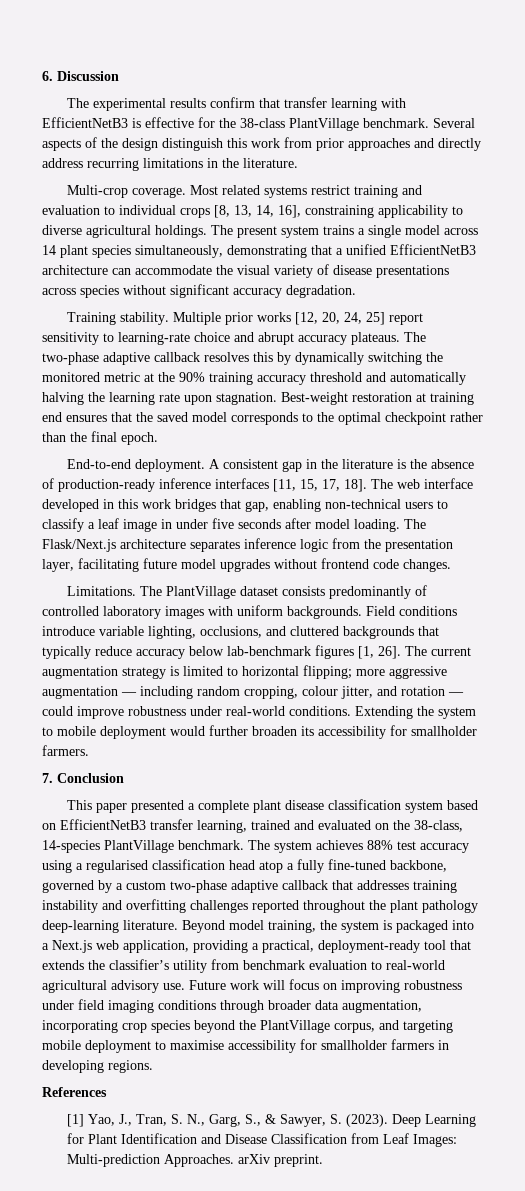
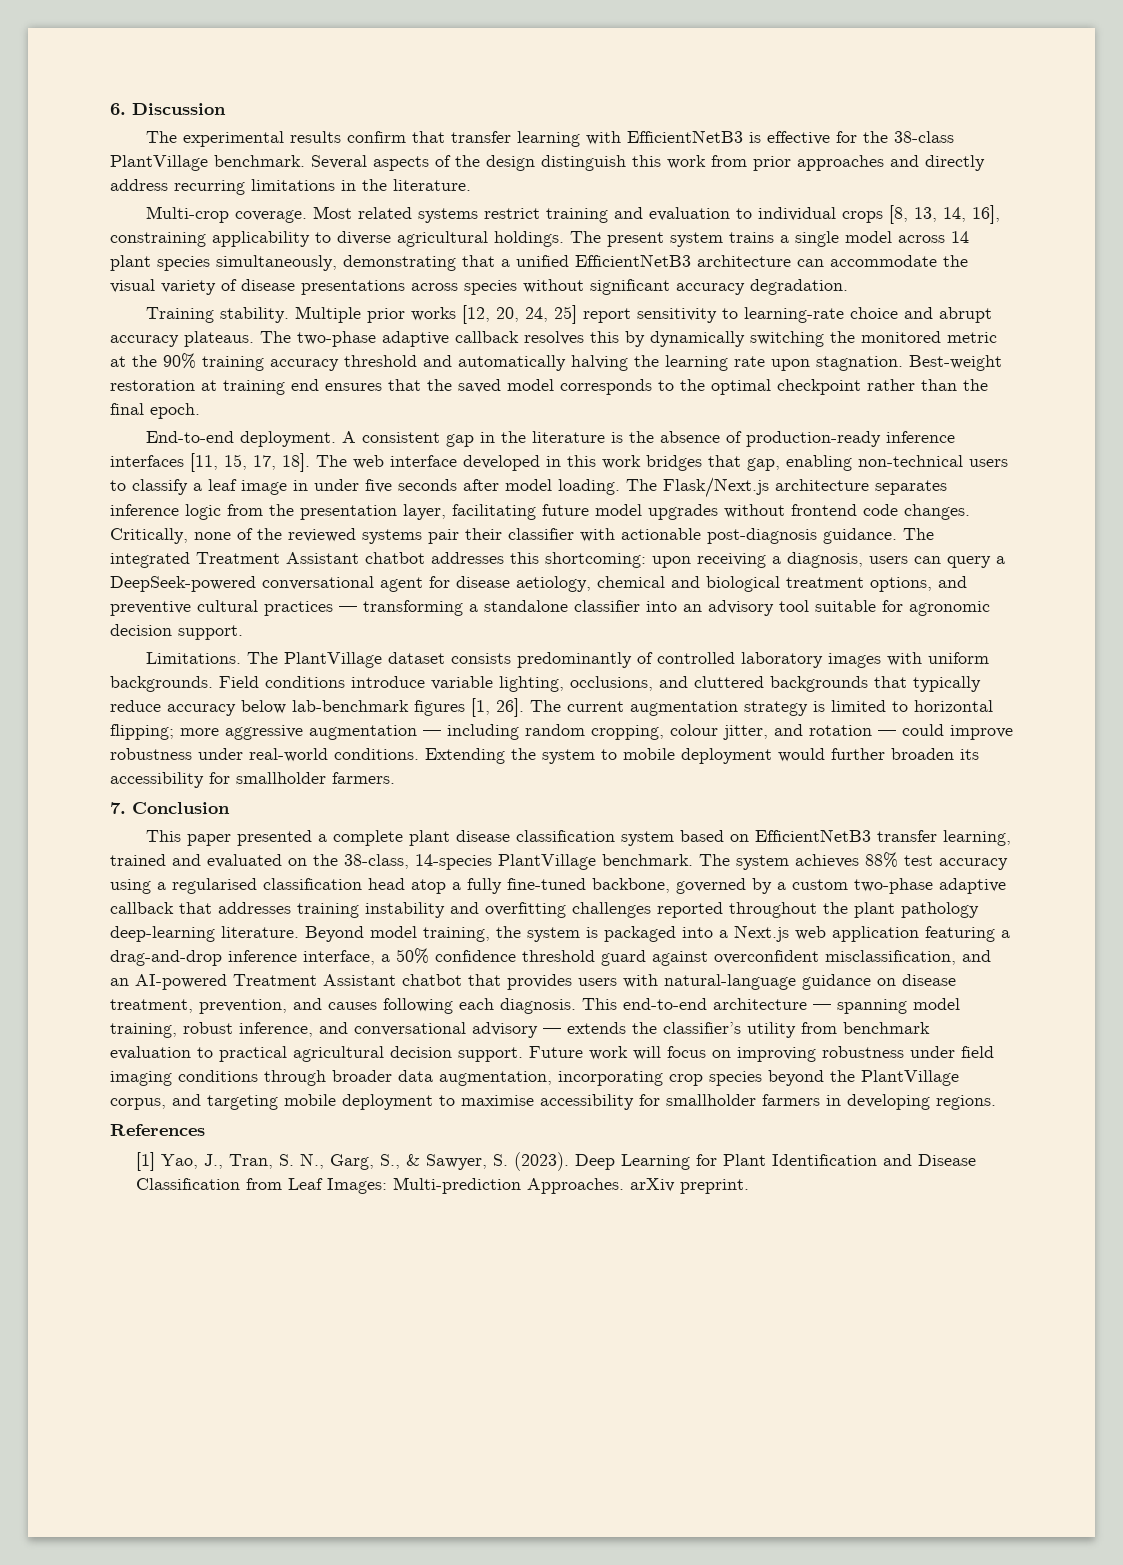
+ Critically, none of the reviewed systems pair their classifier with actionable post-diagnosis guidance. The integrated Treatment Assistant chatbot addresses this shortcoming: upon receiving a diagnosis, users can query a DeepSeek-powered conversational agent for disease aetiology, chemical and biological treatment options, and preventive cultural practices — transforming a standalone classifier into an advisory tool suitable for agronomic decision support.
- Beyond model training, the system is packaged into a Next.js web application, providing a practical, deployment-ready tool that extends the classifier’s utility from benchmark evaluation to real-world agricultural advisory use.
+ Beyond model training, the system is packaged into a Next.js web application featuring a drag-and-drop inference interface, a 50% confidence threshold guard against overconfident misclassification, and an AI-powered Treatment Assistant chatbot that provides users with natural-language guidance on disease treatment, prevention, and causes following each diagnosis. This end-to-end architecture — spanning model training, robust inference, and conversational advisory — extends the classifier’s utility from benchmark evaluation to practical agricultural decision support.

